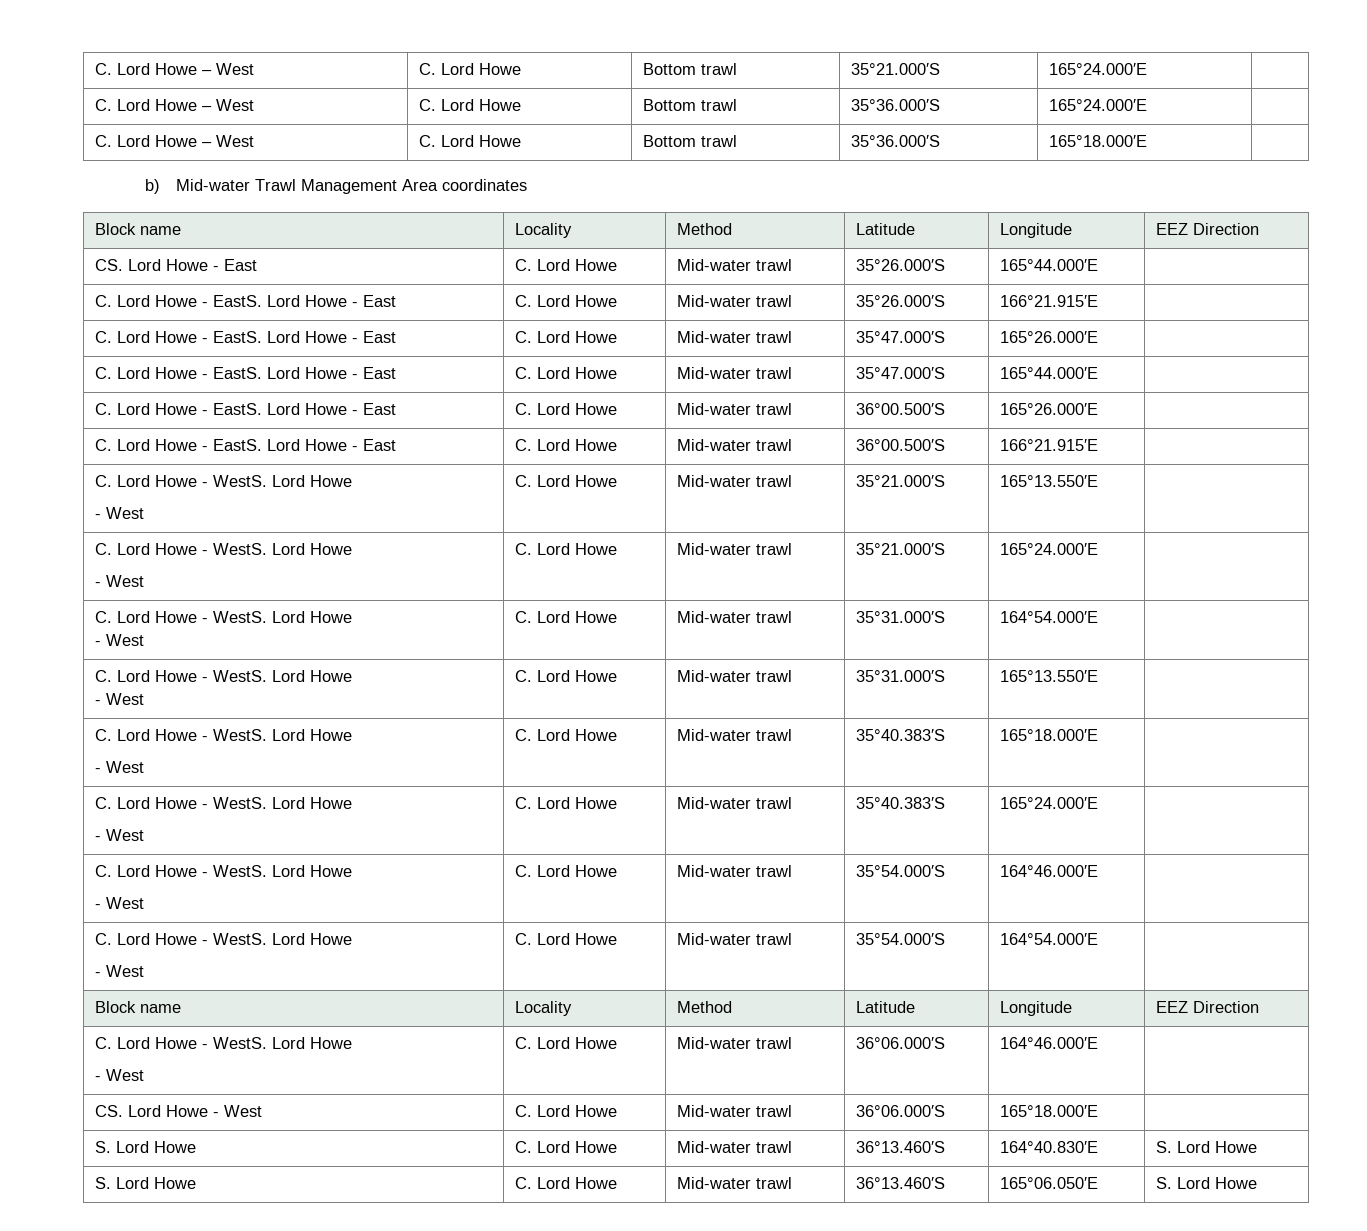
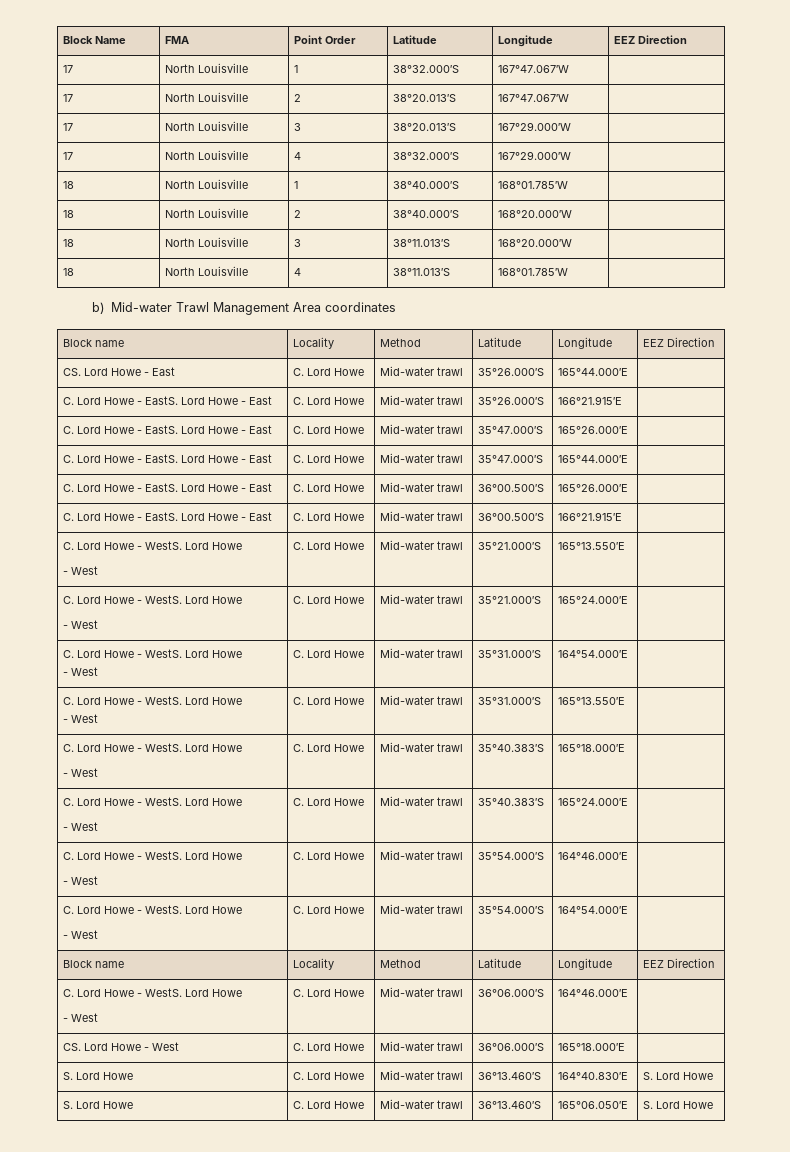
- C. Lord Howe – West | C. Lord Howe | Bottom trawl | 35°21.000′S | 165°24.000′E |
- C. Lord Howe – West | C. Lord Howe | Bottom trawl | 35°36.000′S | 165°24.000′E |
- C. Lord Howe – West | C. Lord Howe | Bottom trawl | 35°36.000′S | 165°18.000′E |
+ Block Name | FMA | Point Order | Latitude | Longitude | EEZ Direction
+ 17 | North Louisville | 1 | 38°32.000′S | 167°47.067′W |
+ 17 | North Louisville | 2 | 38°20.013′S | 167°47.067′W |
+ 17 | North Louisville | 3 | 38°20.013′S | 167°29.000′W |
+ 17 | North Louisville | 4 | 38°32.000′S | 167°29.000′W |
+ 18 | North Louisville | 1 | 38°40.000′S | 168°01.785′W |
+ 18 | North Louisville | 2 | 38°40.000′S | 168°20.000′W |
+ 18 | North Louisville | 3 | 38°11.013′S | 168°20.000′W |
+ 18 | North Louisville | 4 | 38°11.013′S | 168°01.785′W |

